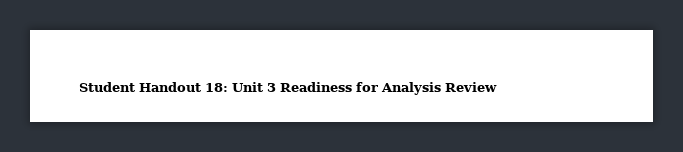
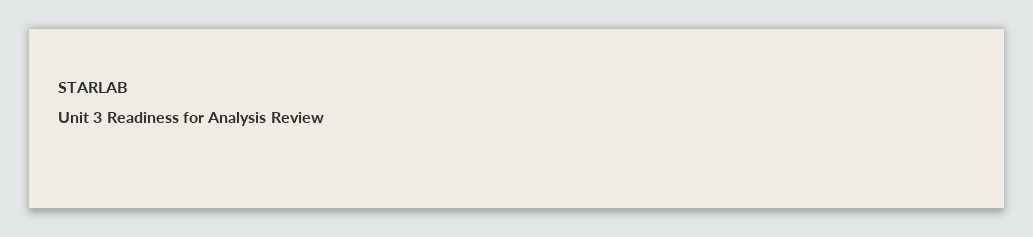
- Student Handout 18: Unit 3 Readiness for Analysis Review
+ STARLAB
+ Unit 3 Readiness for Analysis Review

